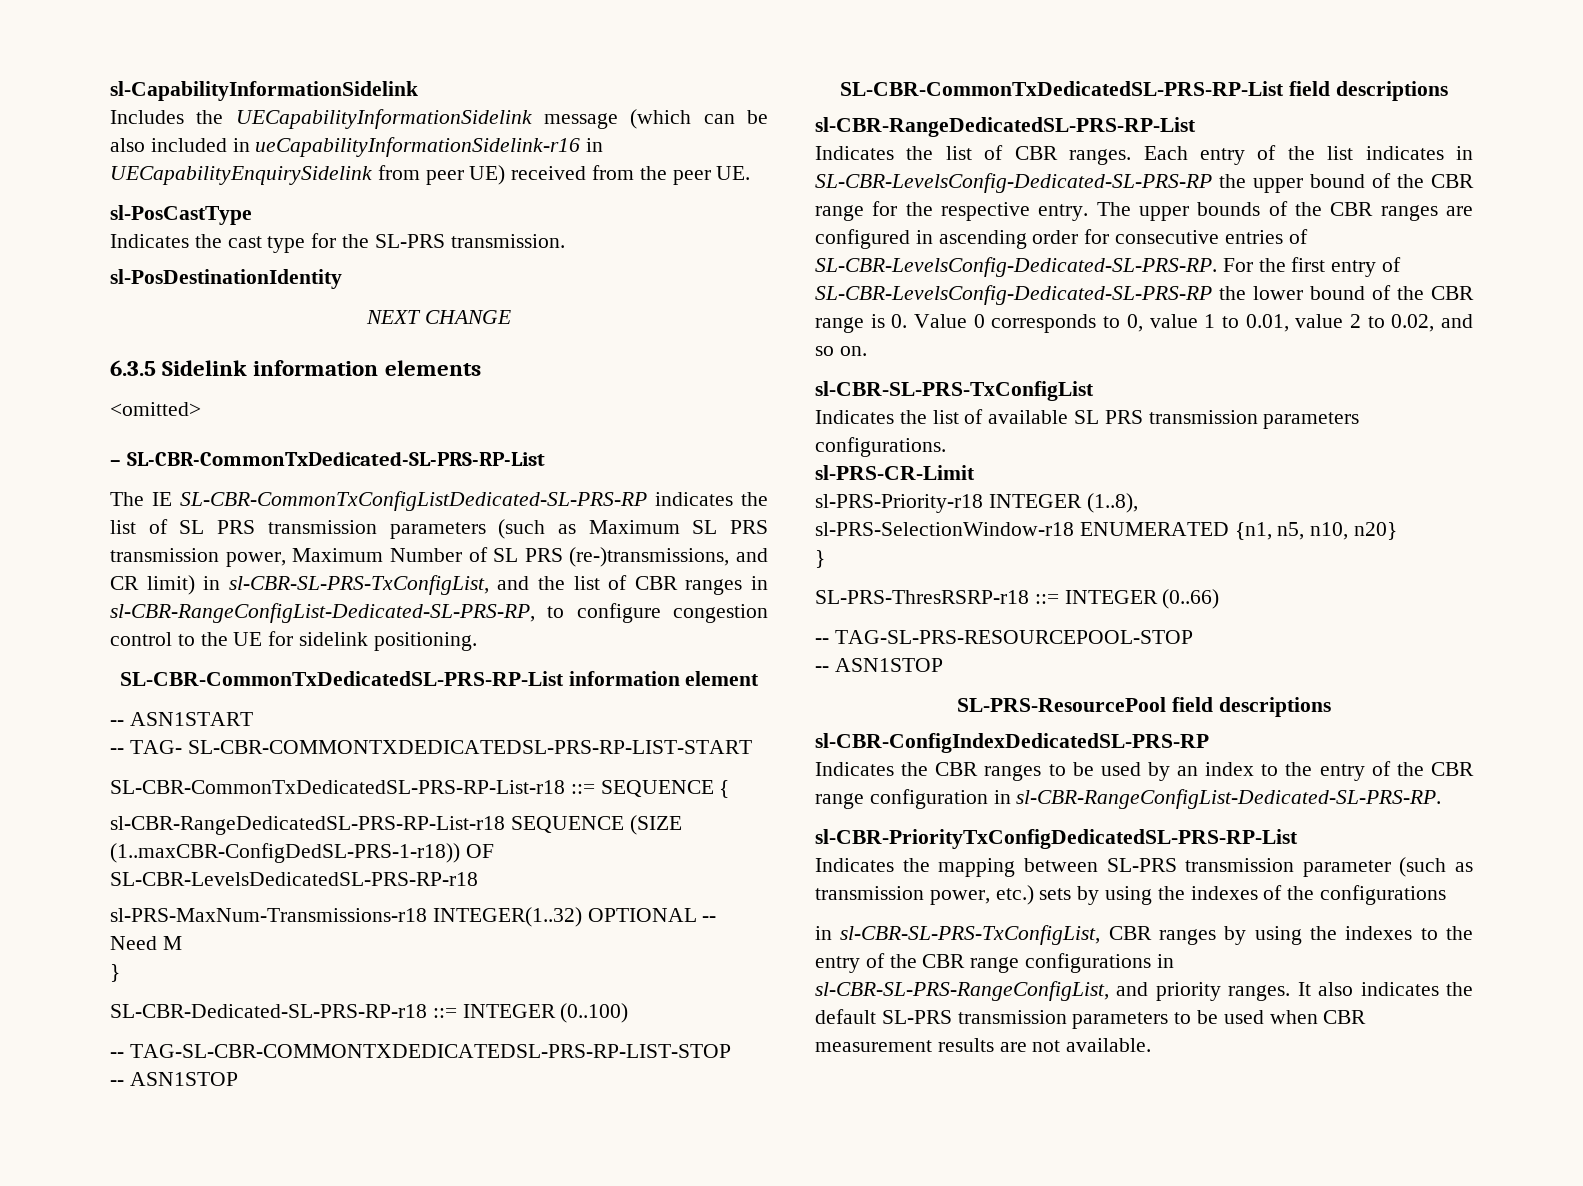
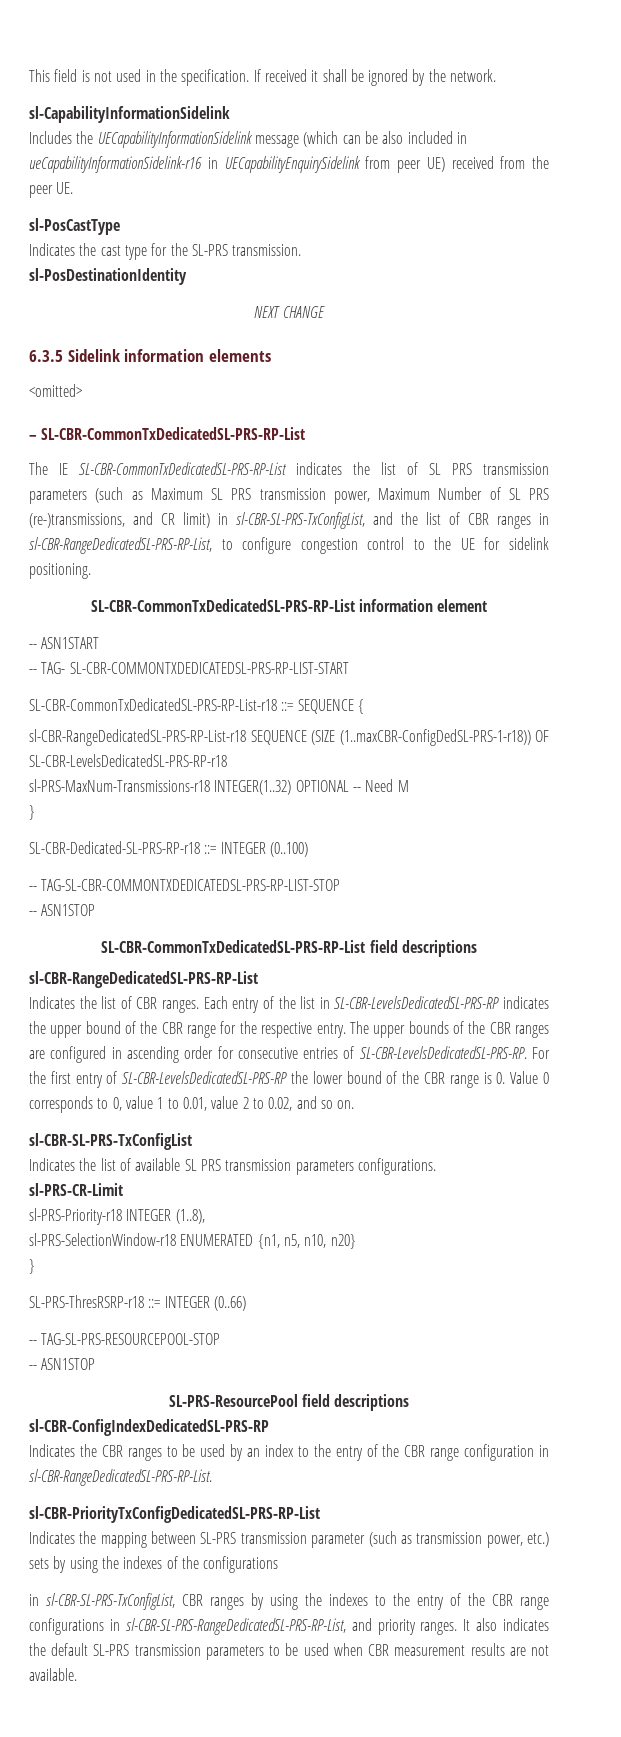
+ This field is not used in the specification. If received it shall be ignored by the network.
- – SL-CBR-CommonTxDedicated-SL-PRS-RP-List
+ – SL-CBR-CommonTxDedicatedSL-PRS-RP-List
- The IE SL-CBR-CommonTxConfigListDedicated-SL-PRS-RP indicates the list of SL PRS transmission parameters (such as Maximum SL PRS transmission power, Maximum Number of SL PRS (re-)transmissions, and CR limit) in sl-CBR-SL-PRS-TxConfigList, and the list of CBR ranges in sl-CBR-RangeConfigList-Dedicated-SL-PRS-RP, to configure congestion control to the UE for sidelink positioning.
+ The IE SL-CBR-CommonTxDedicatedSL-PRS-RP-List indicates the list of SL PRS transmission parameters (such as Maximum SL PRS transmission power, Maximum Number of SL PRS (re-)transmissions, and CR limit) in sl-CBR-SL-PRS-TxConfigList, and the list of CBR ranges in sl-CBR-RangeDedicatedSL-PRS-RP-List, to configure congestion control to the UE for sidelink positioning.
- Each entry of the list indicates in SL-CBR-LevelsConfig-Dedicated-SL-PRS-RP the upper bound of the CBR range for the respective entry.
+ Each entry of the list in SL-CBR-LevelsDedicatedSL-PRS-RP indicates the upper bound of the CBR range for the respective entry.
- The upper bounds of the CBR ranges are configured in ascending order for consecutive entries of SL-CBR-LevelsConfig-Dedicated-SL-PRS-RP.
+ The upper bounds of the CBR ranges are configured in ascending order for consecutive entries of SL-CBR-LevelsDedicatedSL-PRS-RP.
- For the first entry of SL-CBR-LevelsConfig-Dedicated-SL-PRS-RP the lower bound of the CBR range is 0. Value 0 corresponds to 0, value 1 to 0.01, value 2 to 0.02, and so on.
+ For the first entry of SL-CBR-LevelsDedicatedSL-PRS-RP the lower bound of the CBR range is 0. Value 0 corresponds to 0, value 1 to 0.01, value 2 to 0.02, and so on.
- Indicates the CBR ranges to be used by an index to the entry of the CBR range configuration in sl-CBR-RangeConfigList-Dedicated-SL-PRS-RP.
+ Indicates the CBR ranges to be used by an index to the entry of the CBR range configuration in sl-CBR-RangeDedicatedSL-PRS-RP-List.
- in sl-CBR-SL-PRS-TxConfigList, CBR ranges by using the indexes to the entry of the CBR range configurations in sl-CBR-SL-PRS-RangeConfigList, and priority ranges.
+ in sl-CBR-SL-PRS-TxConfigList, CBR ranges by using the indexes to the entry of the CBR range configurations in sl-CBR-SL-PRS-RangeDedicatedSL-PRS-RP-List, and priority ranges.

